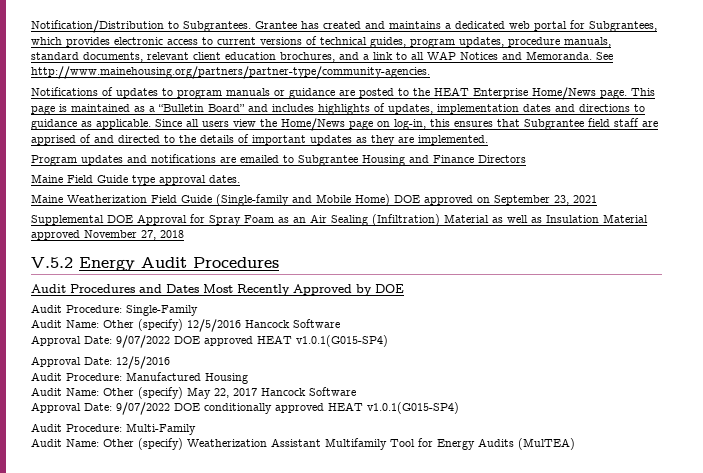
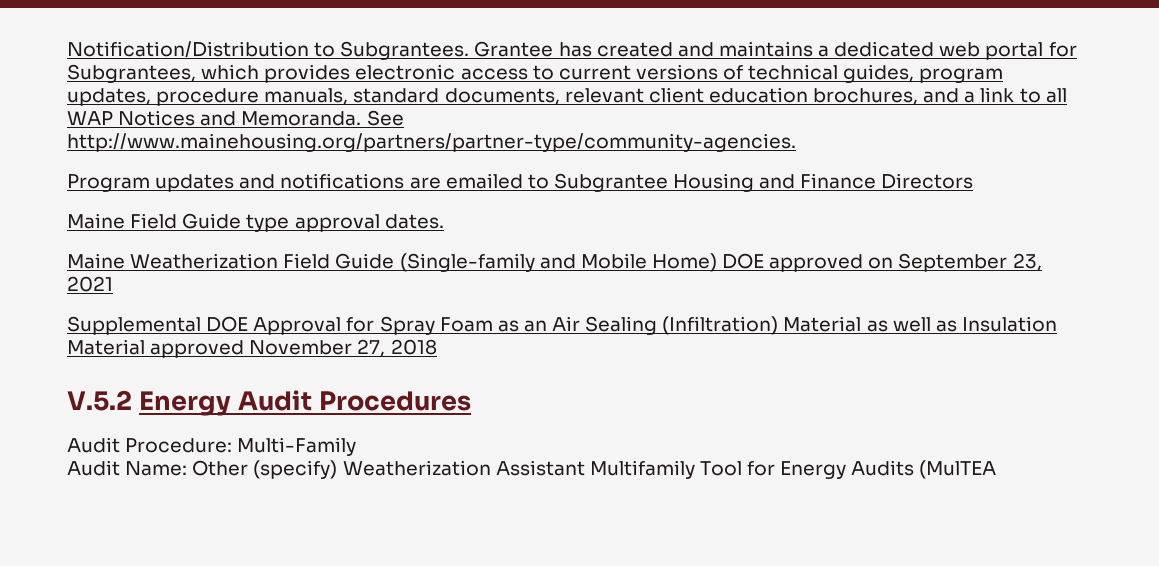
- Notifications of updates to program manuals or guidance are posted to the HEAT Enterprise Home/News page. This page is maintained as a “Bulletin Board” and includes highlights of updates, implementation dates and directions to guidance as applicable. Since all users view the Home/News page on log-in, this ensures that Subgrantee field staff are apprised of and directed to the details of important updates as they are implemented.
- Audit Procedures and Dates Most Recently Approved by DOE
- Audit Procedure: Single-Family
- Audit Name: Other (specify) 12/5/2016 Hancock Software
- Approval Date: 9/07/2022 DOE approved HEAT v1.0.1(G015-SP4)
- Approval Date: 12/5/2016
- Audit Procedure: Manufactured Housing
- Audit Name: Other (specify) May 22, 2017 Hancock Software
- Approval Date: 9/07/2022 DOE conditionally approved HEAT v1.0.1(G015-SP4)
- Audit Name: Other (specify) Weatherization Assistant Multifamily Tool for Energy Audits (MulTEA)
+ Audit Name: Other (specify) Weatherization Assistant Multifamily Tool for Energy Audits (MulTEA

